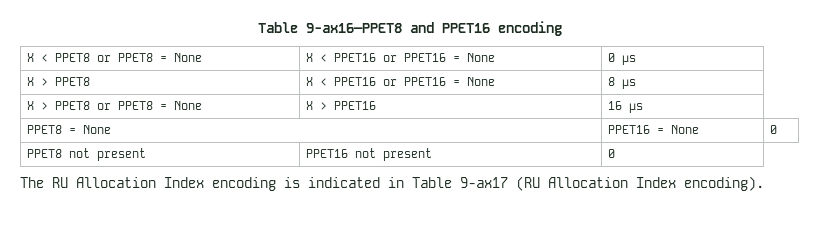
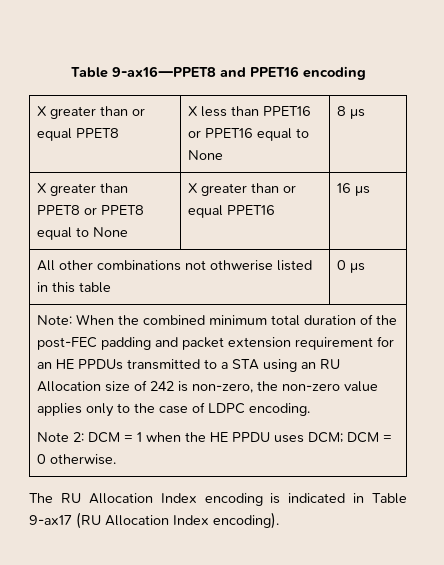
- X < PPET8 or PPET8 = None | X < PPET16 or PPET16 = None | 0 μs
- X > PPET8 | X < PPET16 or PPET16 = None | 8 μs
+ X greater than or equal PPET8 | X less than PPET16 or PPET16 equal to None | 8 μs
- X > PPET8 or PPET8 = None | X > PPET16 | 16 μs
+ X greater than PPET8 or PPET8 equal to None | X greater than or equal PPET16 | 16 μs
- PPET8 = None | PPET16 = None | 0
- PPET8 not present | PPET16 not present | 0
+ All other combinations not othwerise listed in this table | 0 μs
+ Note: When the combined minimum total duration of the post-FEC padding and packet extension requirement for an HE PPDUs transmitted to a STA using an RU Allocation size of 242 is non-zero, the non-zero value applies only to the case of LDPC encoding.
+ Note 2: DCM = 1 when the HE PPDU uses DCM; DCM = 0 otherwise.

